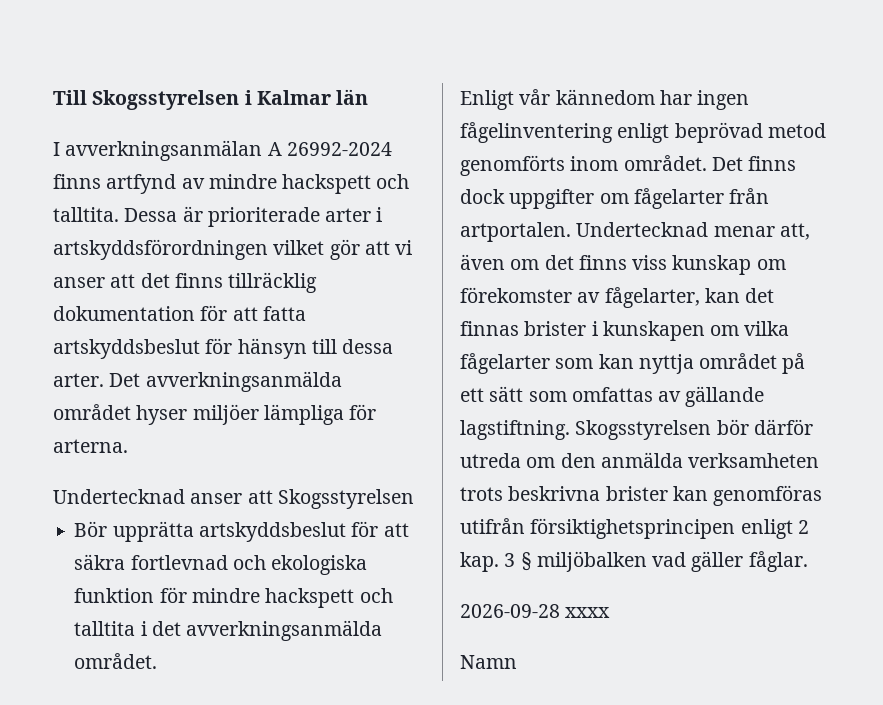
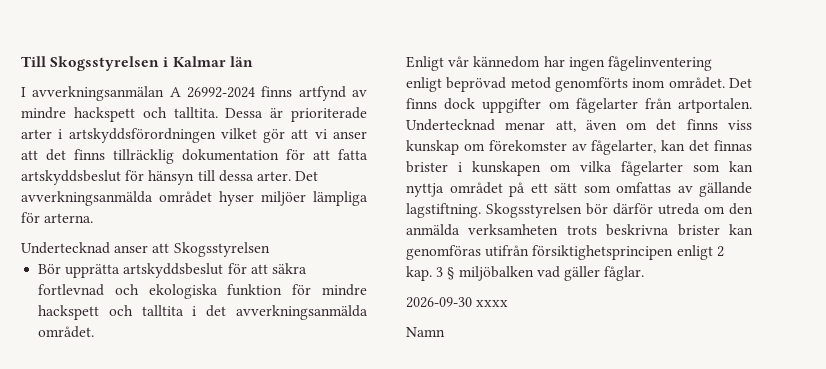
- 2026-09-28 xxxx
+ 2026-09-30 xxxx

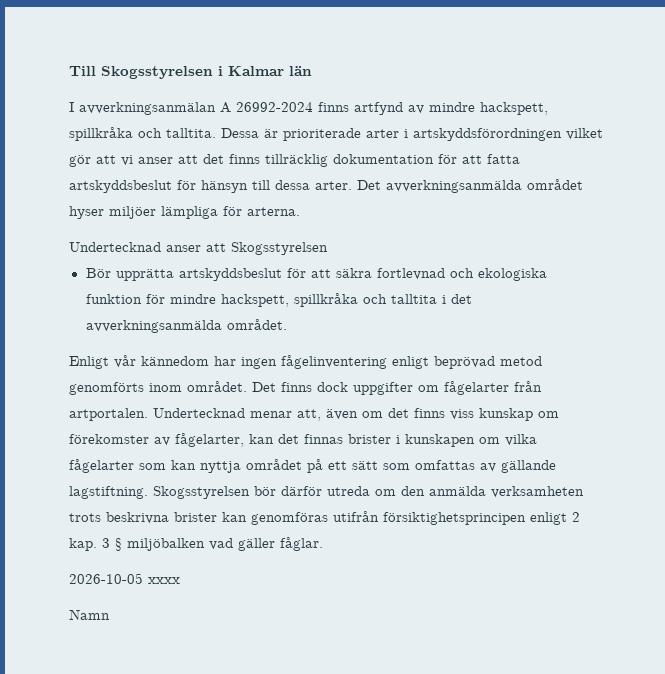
- I avverkningsanmälan A 26992-2024 finns artfynd av mindre hackspett och talltita.
+ I avverkningsanmälan A 26992-2024 finns artfynd av mindre hackspett, spillkråka och talltita.
- Bör upprätta artskyddsbeslut för att säkra fortlevnad och ekologiska funktion för mindre hackspett och talltita i det avverkningsanmälda området.
+ Bör upprätta artskyddsbeslut för att säkra fortlevnad och ekologiska funktion för mindre hackspett, spillkråka och talltita i det avverkningsanmälda området.
- 2026-09-30 xxxx
+ 2026-10-05 xxxx

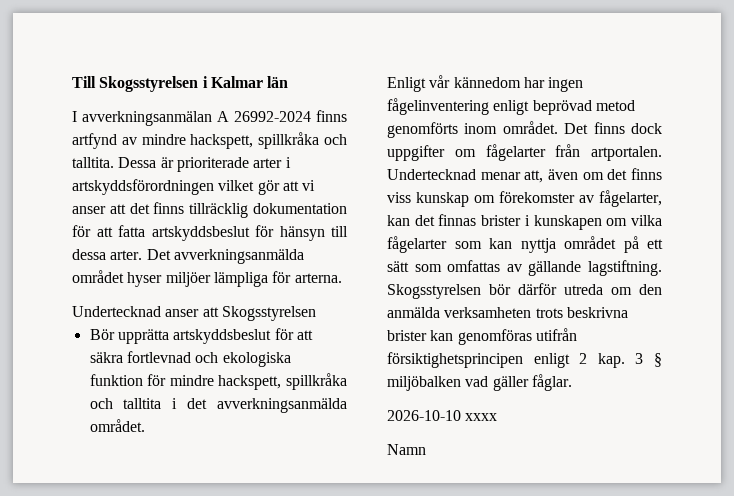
- 2026-10-05 xxxx
+ 2026-10-10 xxxx

